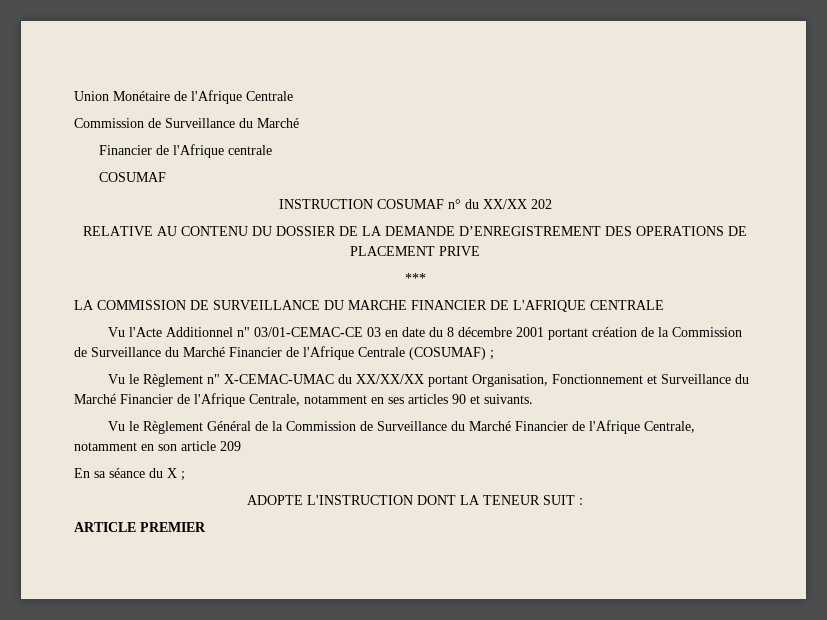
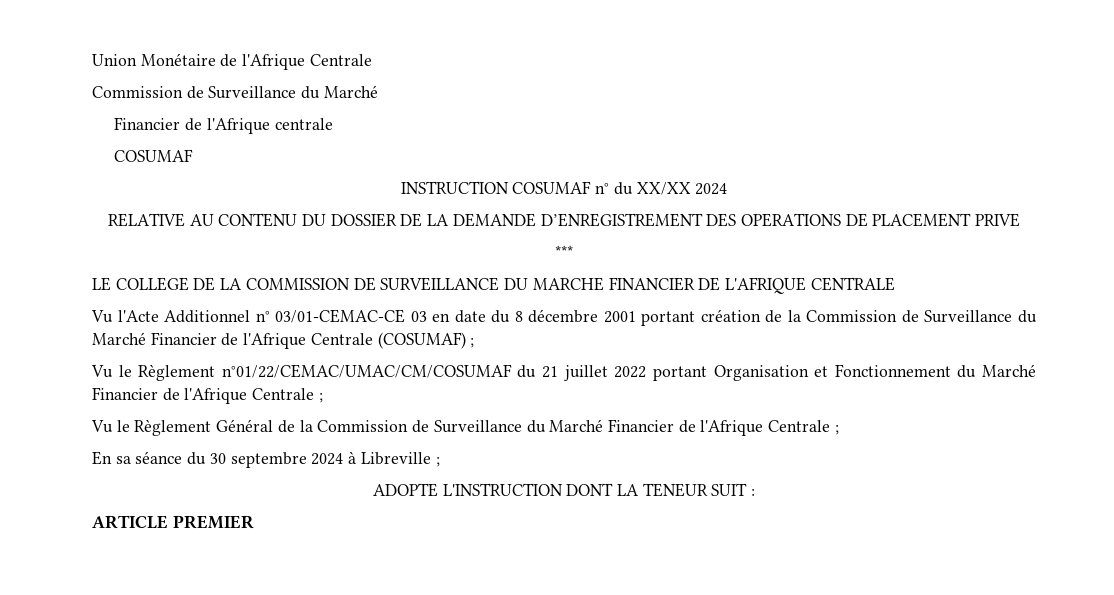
- INSTRUCTION COSUMAF n° du XX/XX 202
+ INSTRUCTION COSUMAF n° du XX/XX 2024
- LA COMMISSION DE SURVEILLANCE DU MARCHE FINANCIER DE L'AFRIQUE CENTRALE
+ LE COLLEGE DE LA COMMISSION DE SURVEILLANCE DU MARCHE FINANCIER DE L'AFRIQUE CENTRALE
- Vu l'Acte Additionnel n" 03/01-CEMAC-CE 03 en date du 8 décembre 2001 portant création de la Commission de Surveillance du Marché Financier de l'Afrique Centrale (COSUMAF) ;
+ Vu l'Acte Additionnel n° 03/01-CEMAC-CE 03 en date du 8 décembre 2001 portant création de la Commission de Surveillance du Marché Financier de l'Afrique Centrale (COSUMAF) ;
- Vu le Règlement n" X-CEMAC-UMAC du XX/XX/XX portant Organisation, Fonctionnement et Surveillance du Marché Financier de l'Afrique Centrale, notamment en ses articles 90 et suivants.
+ Vu le Règlement n°01/22/CEMAC/UMAC/CM/COSUMAF du 21 juillet 2022 portant Organisation et Fonctionnement du Marché Financier de l'Afrique Centrale ;
- Vu le Règlement Général de la Commission de Surveillance du Marché Financier de l'Afrique Centrale, notamment en son article 209
+ Vu le Règlement Général de la Commission de Surveillance du Marché Financier de l'Afrique Centrale ;
- En sa séance du X ;
+ En sa séance du 30 septembre 2024 à Libreville ;

